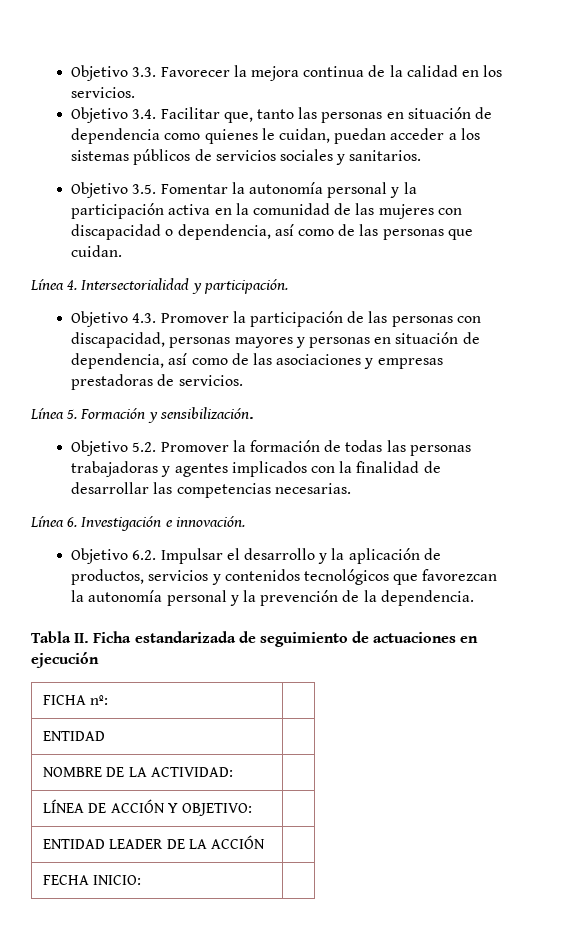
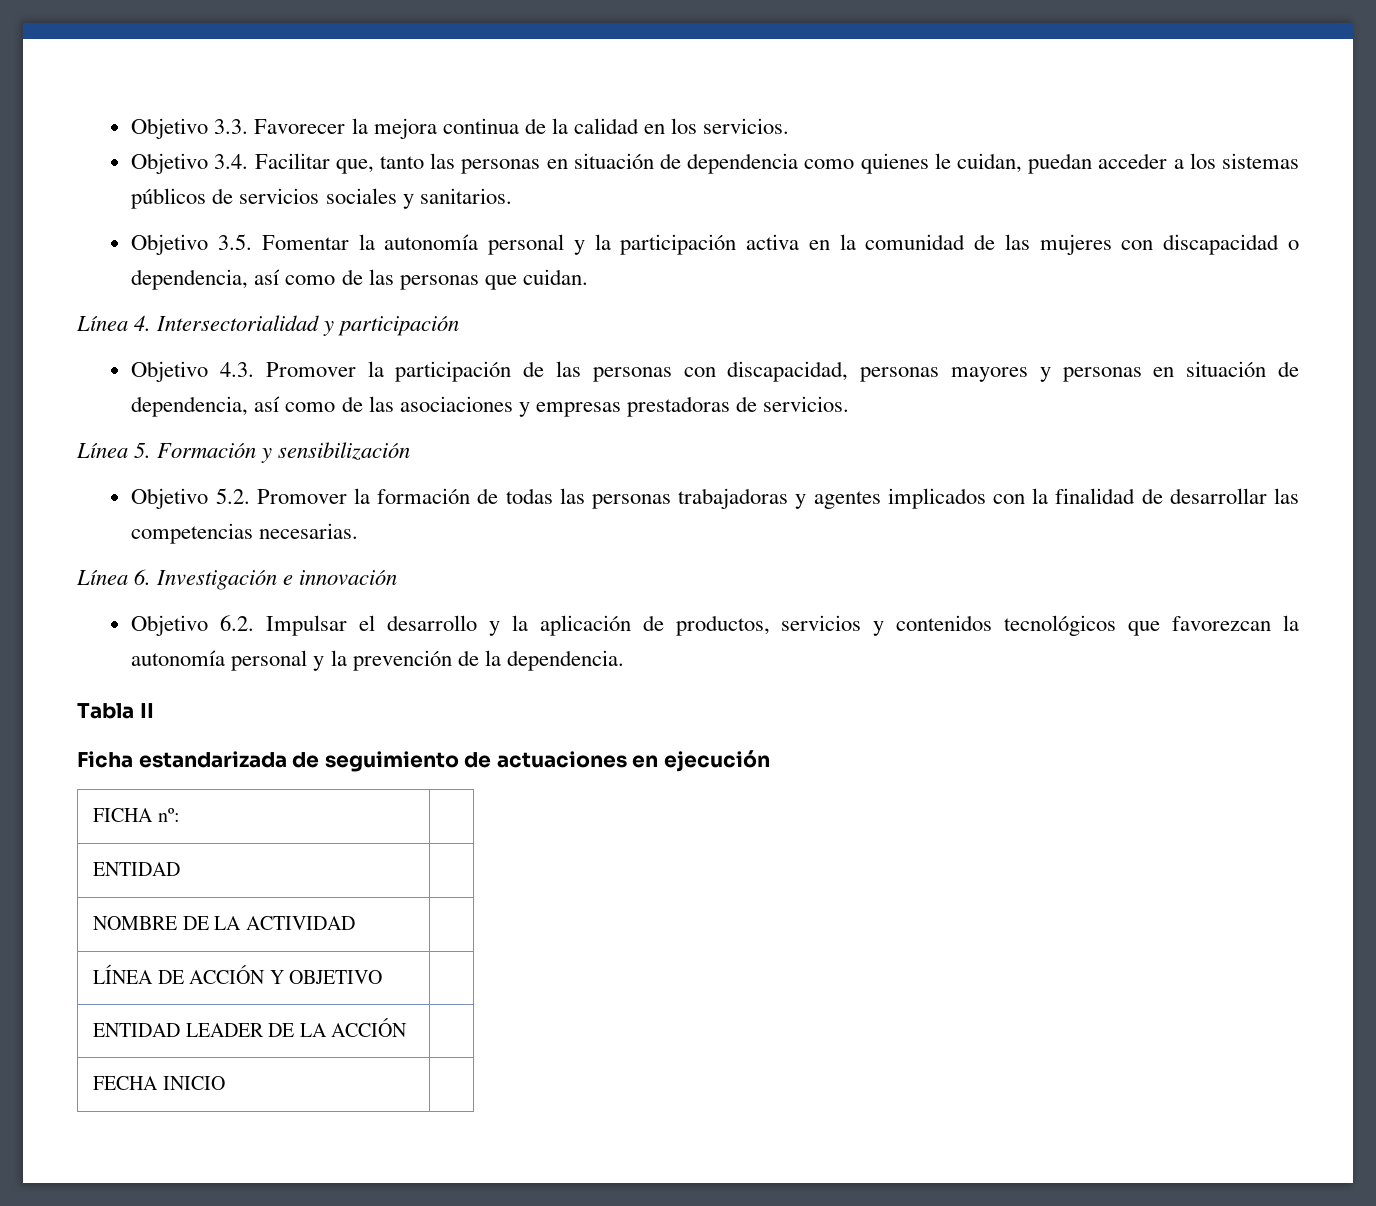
- Línea 4. Intersectorialidad y participación.
+ Línea 4. Intersectorialidad y participación
- Línea 5. Formación y sensibilización.
+ Línea 5. Formación y sensibilización
- Línea 6. Investigación e innovación.
+ Línea 6. Investigación e innovación
- Tabla II. Ficha estandarizada de seguimiento de actuaciones en ejecución
+ Tabla II
+ Ficha estandarizada de seguimiento de actuaciones en ejecución
- NOMBRE DE LA ACTIVIDAD: |
+ NOMBRE DE LA ACTIVIDAD |
- LÍNEA DE ACCIÓN Y OBJETIVO: |
+ LÍNEA DE ACCIÓN Y OBJETIVO |
- FECHA INICIO: |
+ FECHA INICIO |

